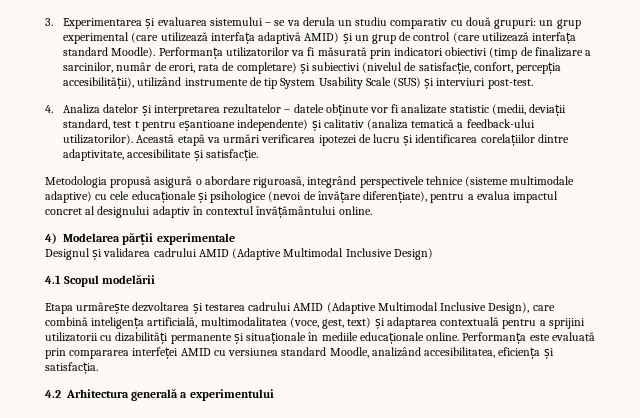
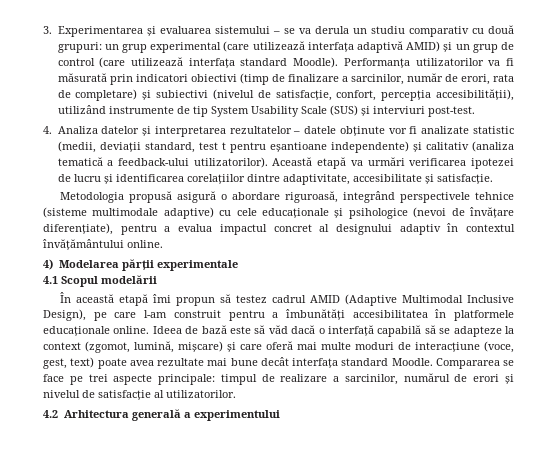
- Designul și validarea cadrului AMID (Adaptive Multimodal Inclusive Design)
  4.1 Scopul modelării
- Etapa urmărește dezvoltarea și testarea cadrului AMID (Adaptive Multimodal Inclusive Design), care combină inteligența artificială, multimodalitatea (voce, gest, text) și adaptarea contextuală pentru a sprijini utilizatorii cu dizabilități permanente și situaționale în mediile educaționale online. Performanța este evaluată prin compararea interfeței AMID cu versiunea standard Moodle, analizând accesibilitatea, eficiența și satisfacția.
+ În această etapă îmi propun să testez cadrul AMID (Adaptive Multimodal Inclusive Design), pe care l-am construit pentru a îmbunătăți accesibilitatea în platformele educaționale online. Ideea de bază este să văd dacă o interfață capabilă să se adapteze la context (zgomot, lumină, mișcare) și care oferă mai multe moduri de interacțiune (voce, gest, text) poate avea rezultate mai bune decât interfața standard Moodle. Compararea se face pe trei aspecte principale: timpul de realizare a sarcinilor, numărul de erori și nivelul de satisfacție al utilizatorilor.

